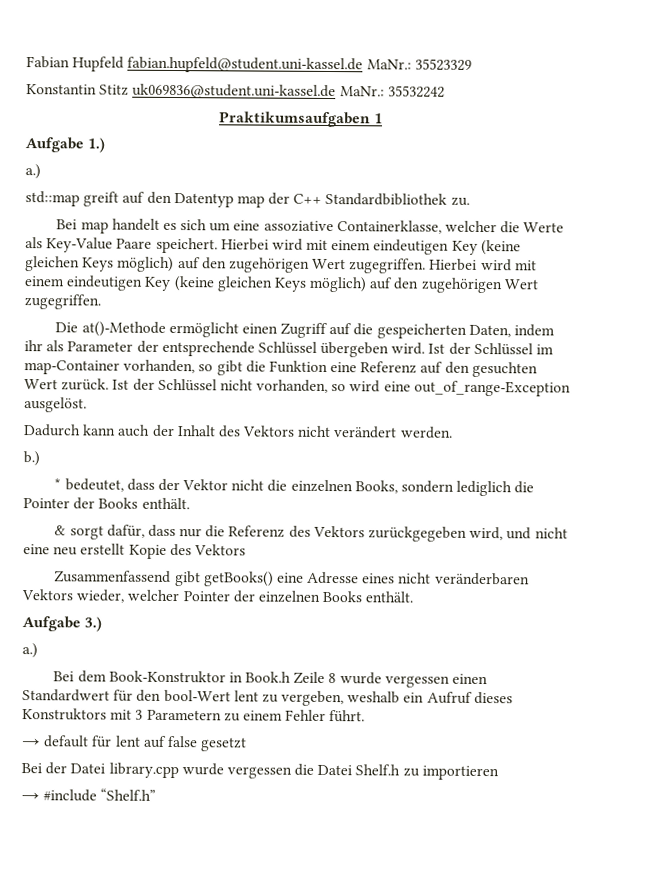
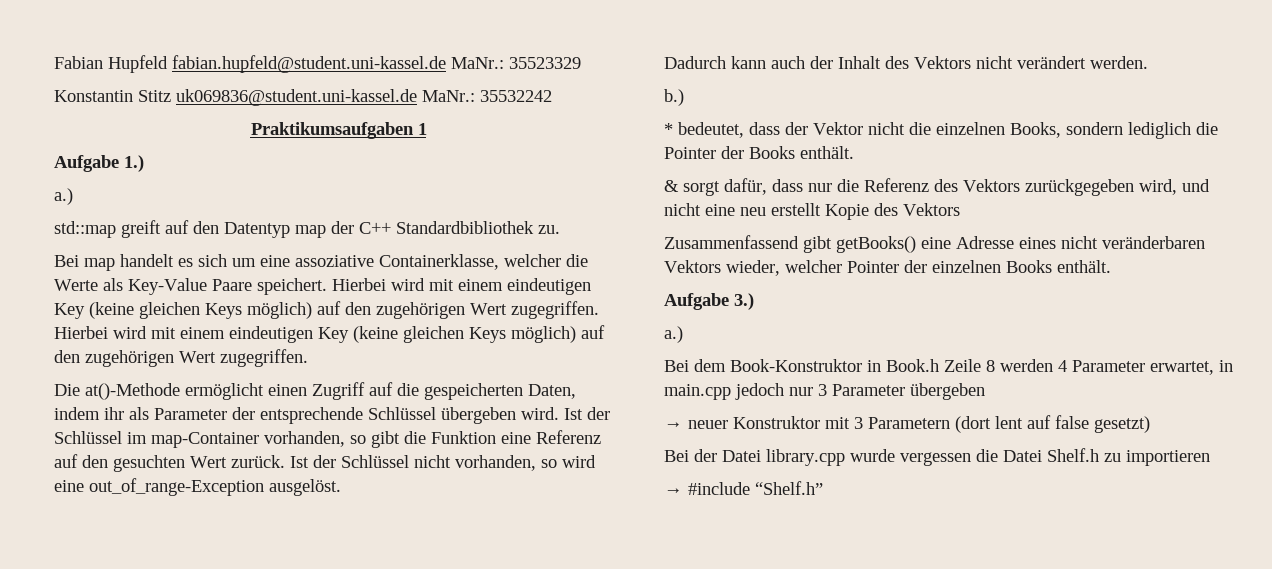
- Bei dem Book-Konstruktor in Book.h Zeile 8 wurde vergessen einen Standardwert für den bool-Wert lent zu vergeben, weshalb ein Aufruf dieses Konstruktors mit 3 Parametern zu einem Fehler führt.
- → default für lent auf false gesetzt
+ Bei dem Book-Konstruktor in Book.h Zeile 8 werden 4 Parameter erwartet, in main.cpp jedoch nur 3 Parameter übergeben
+ → neuer Konstruktor mit 3 Parametern (dort lent auf false gesetzt)

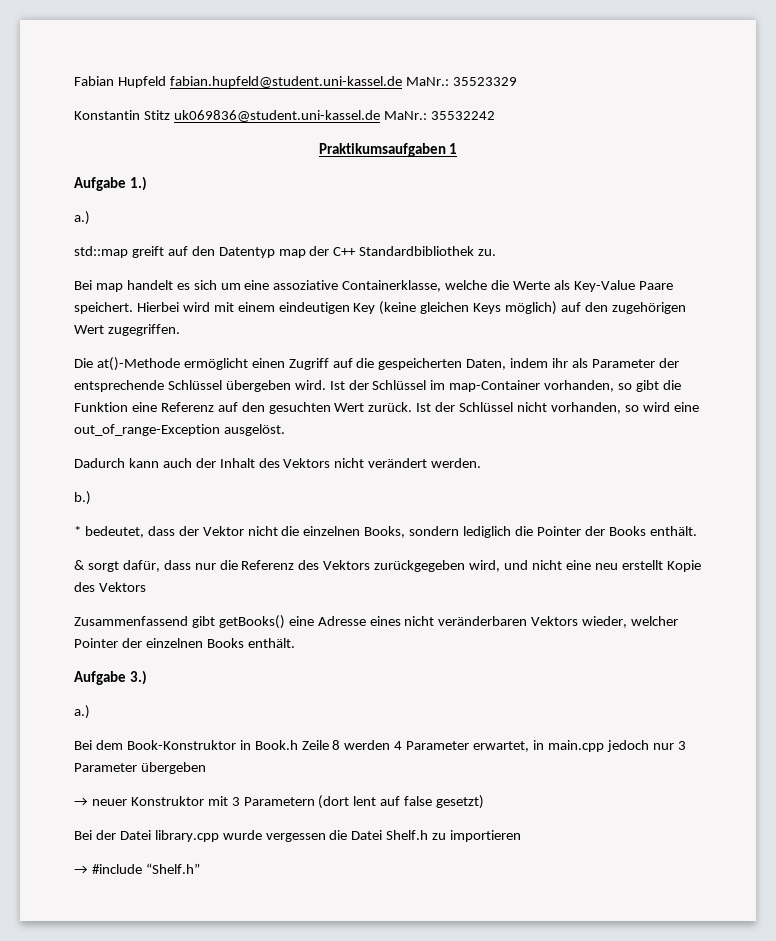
- Bei map handelt es sich um eine assoziative Containerklasse, welcher die Werte als Key-Value Paare speichert.
+ Bei map handelt es sich um eine assoziative Containerklasse, welche die Werte als Key-Value Paare speichert.
- Hierbei wird mit einem eindeutigen Key (keine gleichen Keys möglich) auf den zugehörigen Wert zugegriffen. Hierbei wird mit einem eindeutigen Key (keine gleichen Keys möglich) auf den zugehörigen Wert zugegriffen.
+ Hierbei wird mit einem eindeutigen Key (keine gleichen Keys möglich) auf den zugehörigen Wert zugegriffen.

